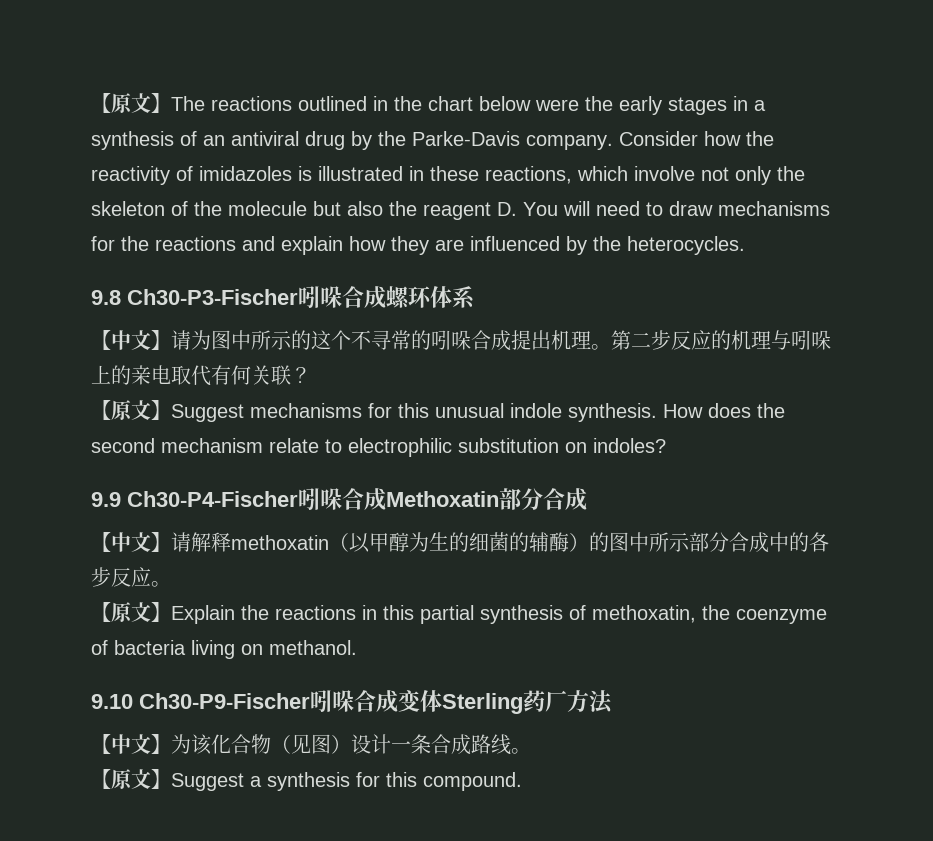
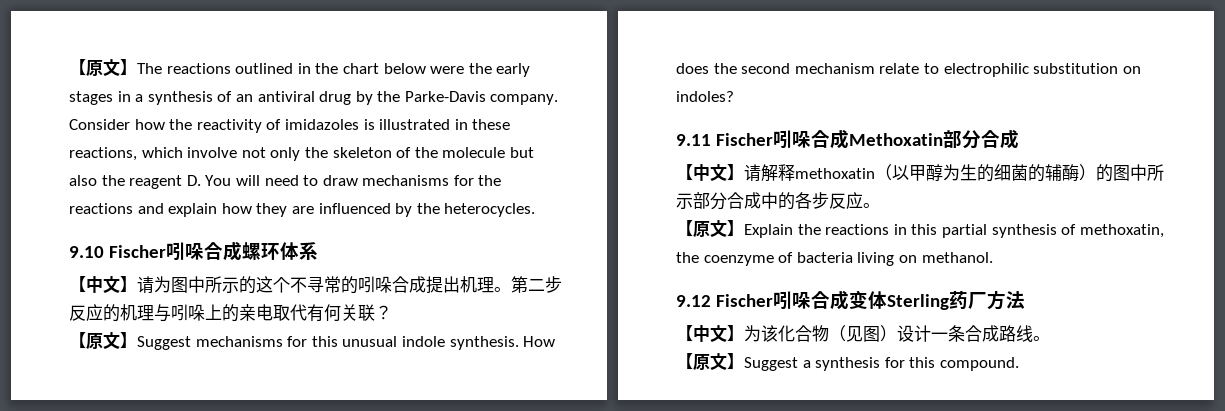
- 9.8 Ch30-P3-Fischer吲哚合成螺环体系
+ 9.10 Fischer吲哚合成螺环体系
- 9.9 Ch30-P4-Fischer吲哚合成Methoxatin部分合成
+ 9.11 Fischer吲哚合成Methoxatin部分合成
- 9.10 Ch30-P9-Fischer吲哚合成变体Sterling药厂方法
+ 9.12 Fischer吲哚合成变体Sterling药厂方法

